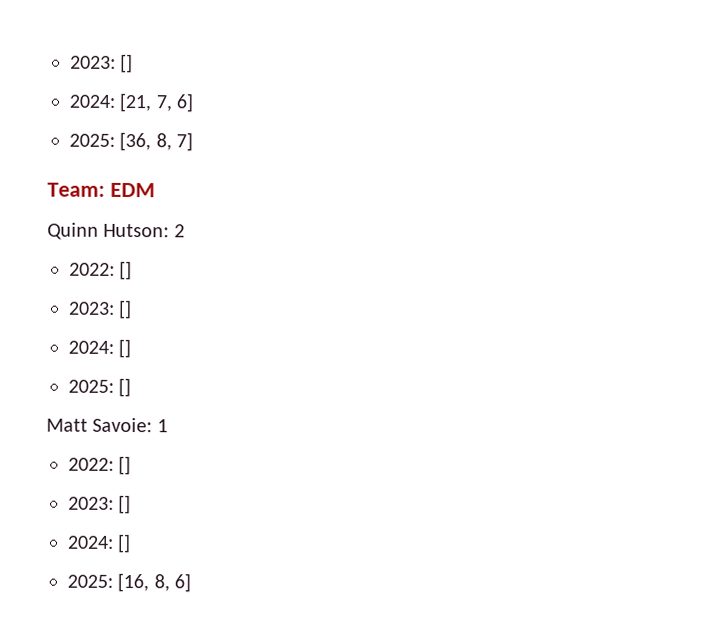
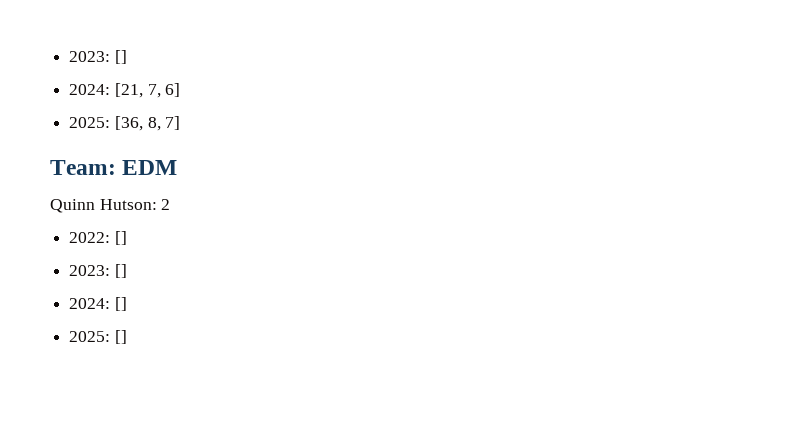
- Matt Savoie: 1
- 2022: []
- 2023: []
- 2024: []
- 2025: [16, 8, 6]

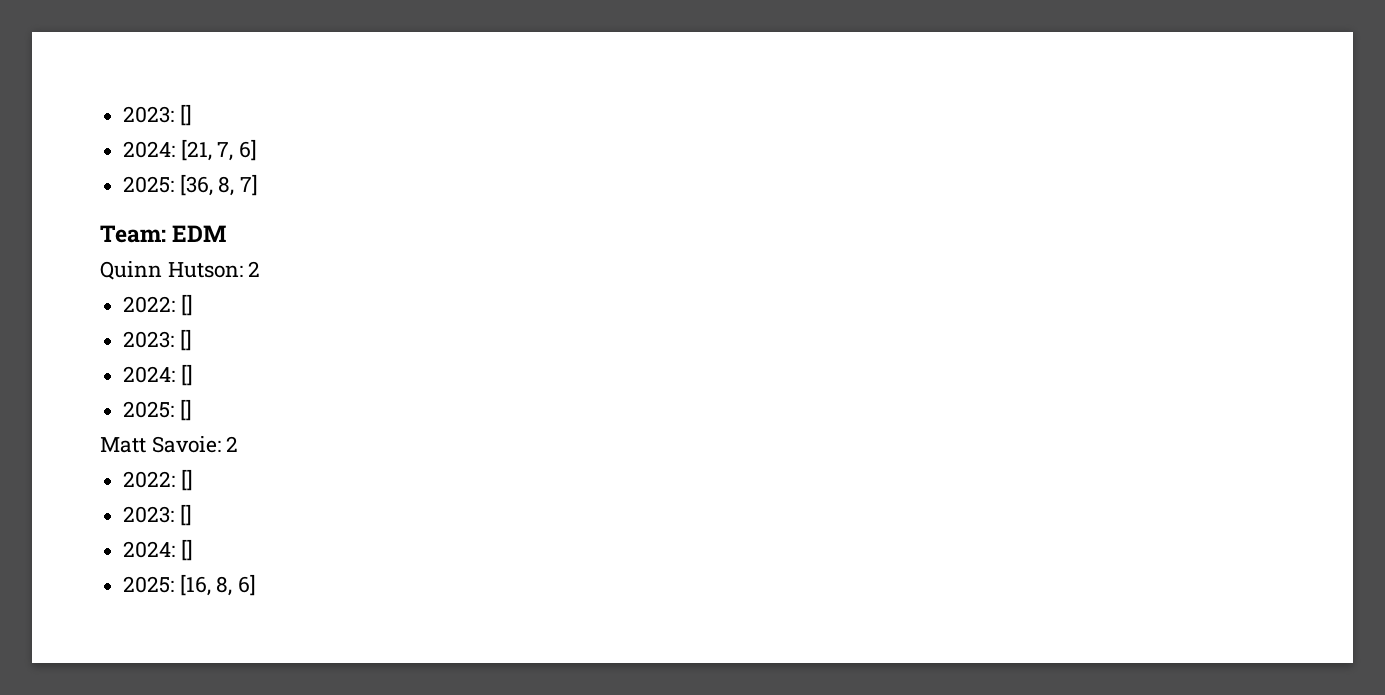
+ Matt Savoie: 2
+ 2022: []
+ 2023: []
+ 2024: []
+ 2025: [16, 8, 6]

